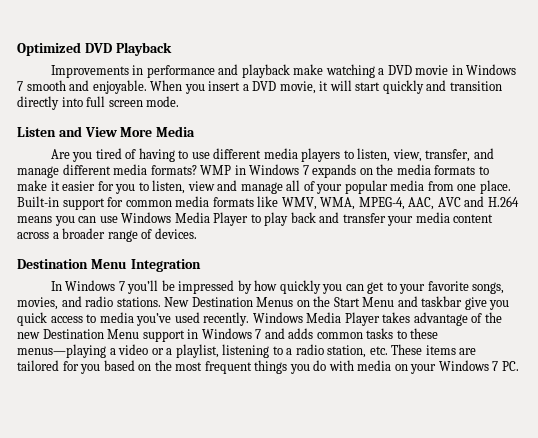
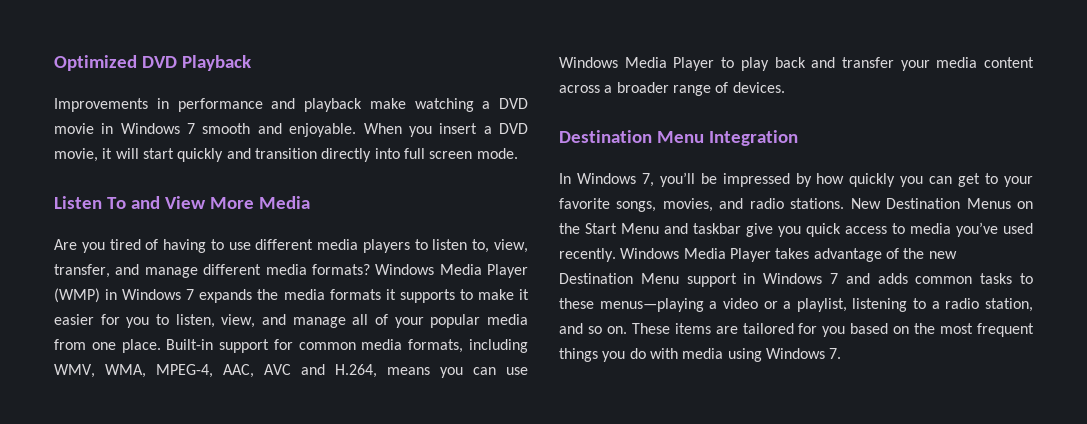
- Listen and View More Media
+ Listen To and View More Media
- Are you tired of having to use different media players to listen, view, transfer, and manage different media formats?
+ Are you tired of having to use different media players to listen to, view, transfer, and manage different media formats?
- WMP in Windows 7 expands on the media formats to make it easier for you to listen, view and manage all of your popular media from one place.
+ Windows Media Player (WMP) in Windows 7 expands the media formats it supports to make it easier for you to listen, view, and manage all of your popular media from one place.
- Built-in support for common media formats like WMV, WMA, MPEG-4, AAC, AVC and H.264 means you can use Windows Media Player to play back and transfer your media content across a broader range of devices.
+ Built-in support for common media formats, including WMV, WMA, MPEG-4, AAC, AVC and H.264, means you can use Windows Media Player to play back and transfer your media content across a broader range of devices.
- In Windows 7 you’ll be impressed by how quickly you can get to your favorite songs, movies, and radio stations.
+ In Windows 7, you’ll be impressed by how quickly you can get to your favorite songs, movies, and radio stations.
- Windows Media Player takes advantage of the new Destination Menu support in Windows 7 and adds common tasks to these menus—playing a video or a playlist, listening to a radio station, etc. These items are tailored for you based on the most frequent things you do with media on your Windows 7 PC.
+ Windows Media Player takes advantage of the new Destination Menu support in Windows 7 and adds common tasks to these menus—playing a video or a playlist, listening to a radio station, and so on. These items are tailored for you based on the most frequent things you do with media using Windows 7.

